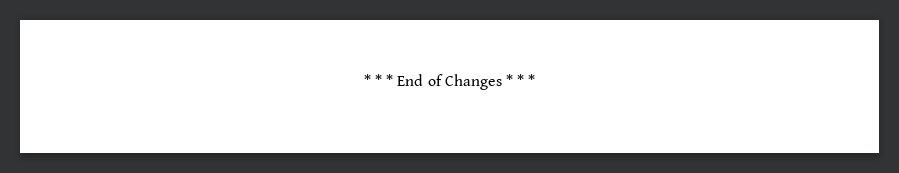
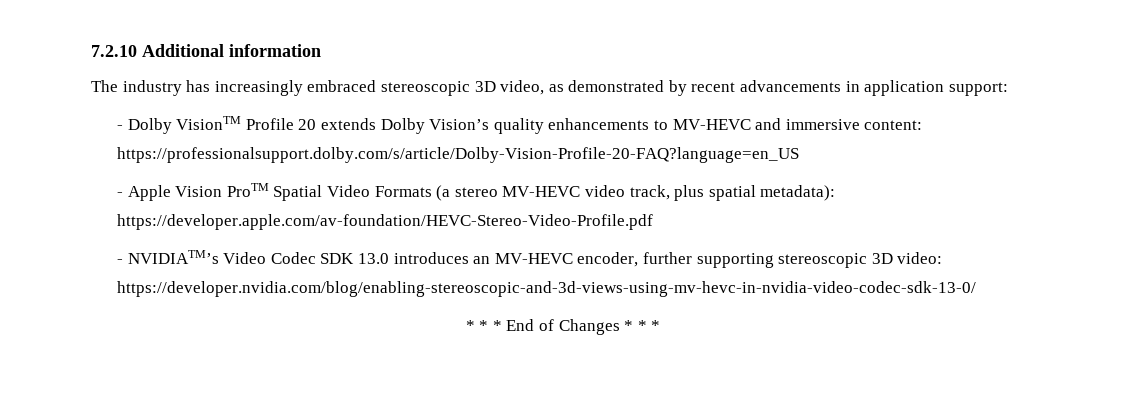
+ 7.2.10 Additional information
+ The industry has increasingly embraced stereoscopic 3D video, as demonstrated by recent advancements in application support:
+ - Dolby VisionTM Profile 20 extends Dolby Vision’s quality enhancements to MV-HEVC and immersive content: https://professionalsupport.dolby.com/s/article/Dolby-Vision-Profile-20-FAQ?language=en_US
+ - Apple Vision ProTM Spatial Video Formats (a stereo MV-HEVC video track, plus spatial metadata): https://developer.apple.com/av-foundation/HEVC-Stereo-Video-Profile.pdf
+ - NVIDIATM’s Video Codec SDK 13.0 introduces an MV-HEVC encoder, further supporting stereoscopic 3D video: https://developer.nvidia.com/blog/enabling-stereoscopic-and-3d-views-using-mv-hevc-in-nvidia-video-codec-sdk-13-0/

